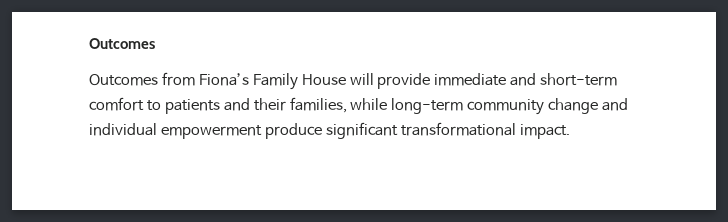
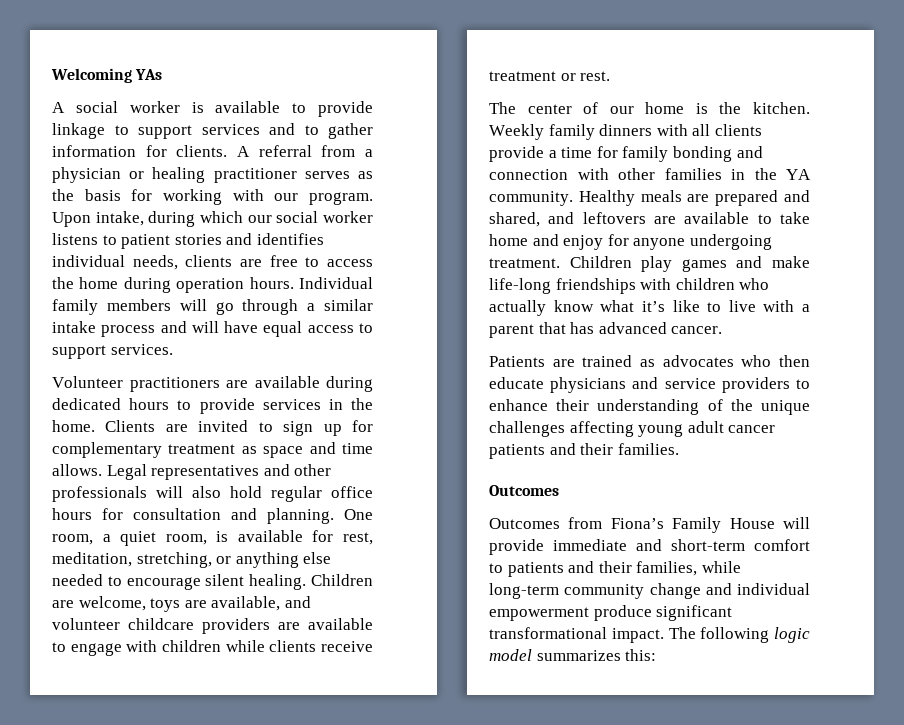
+ Welcoming YAs
+ A social worker is available to provide linkage to support services and to gather information for clients. A referral from a physician or healing practitioner serves as the basis for working with our program. Upon intake, during which our social worker listens to patient stories and identifies individual needs, clients are free to access the home during operation hours. Individual family members will go through a similar intake process and will have equal access to support services.
+ Volunteer practitioners are available during dedicated hours to provide services in the home. Clients are invited to sign up for complementary treatment as space and time allows. Legal representatives and other professionals will also hold regular office hours for consultation and planning. One room, a quiet room, is available for rest, meditation, stretching, or anything else needed to encourage silent healing. Children are welcome, toys are available, and volunteer childcare providers are available to engage with children while clients receive treatment or rest.
+ The center of our home is the kitchen. Weekly family dinners with all clients provide a time for family bonding and connection with other families in the YA community. Healthy meals are prepared and shared, and leftovers are available to take home and enjoy for anyone undergoing treatment. Children play games and make life-long friendships with children who actually know what it’s like to live with a parent that has advanced cancer.
+ Patients are trained as advocates who then educate physicians and service providers to enhance their understanding of the unique challenges affecting young adult cancer patients and their families.
+ The following logic model summarizes this:

